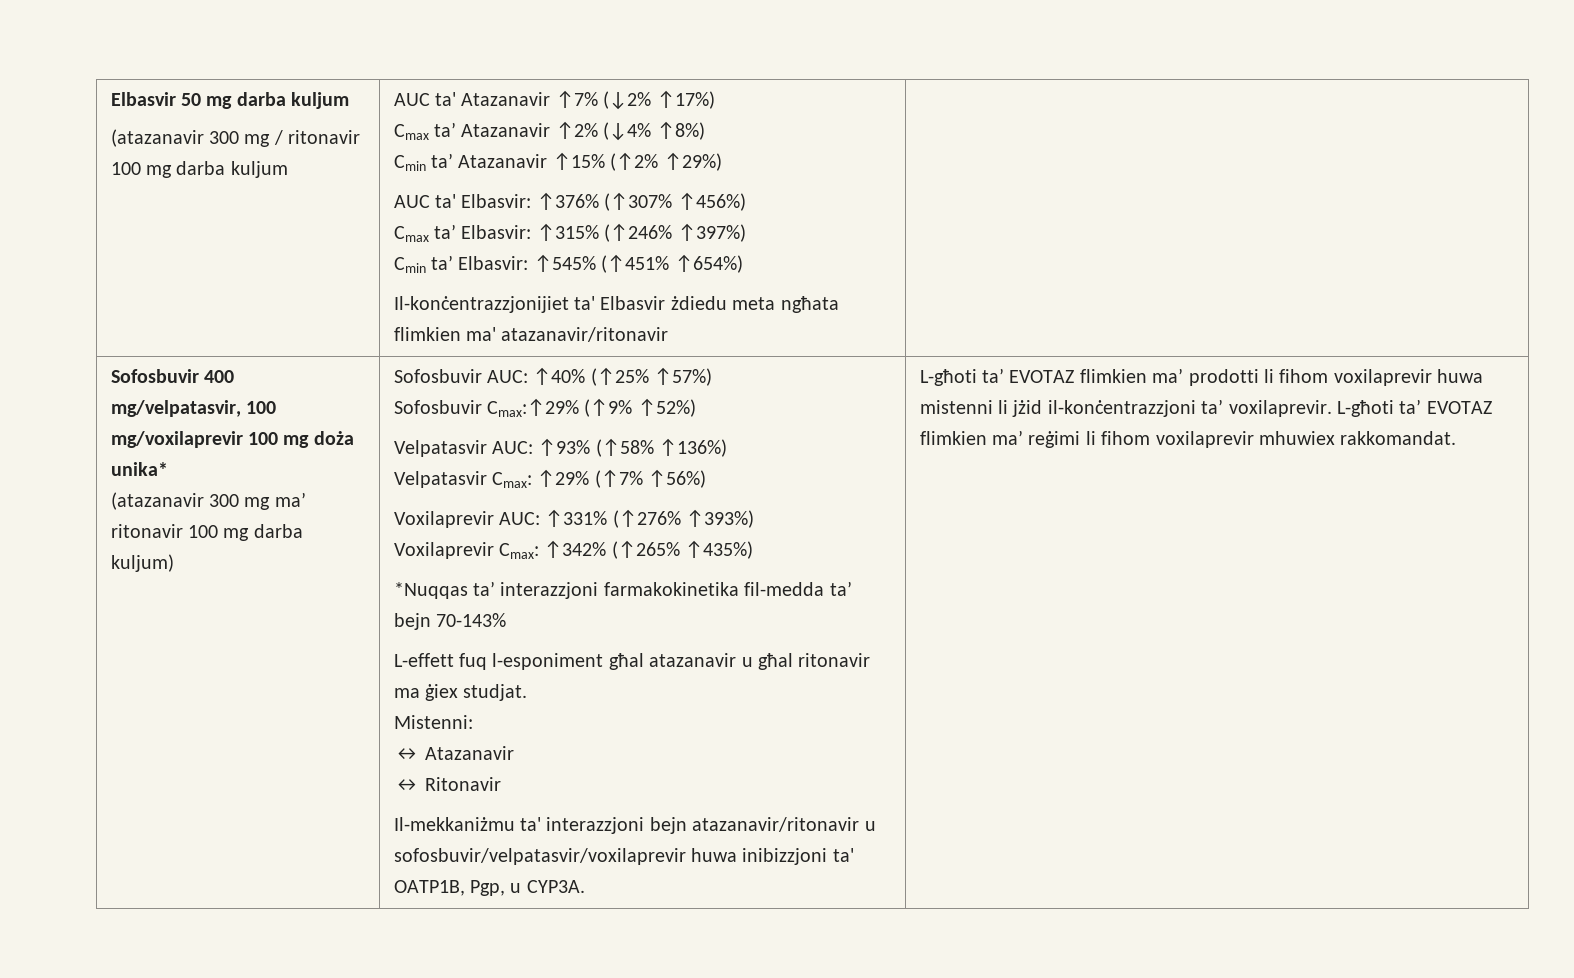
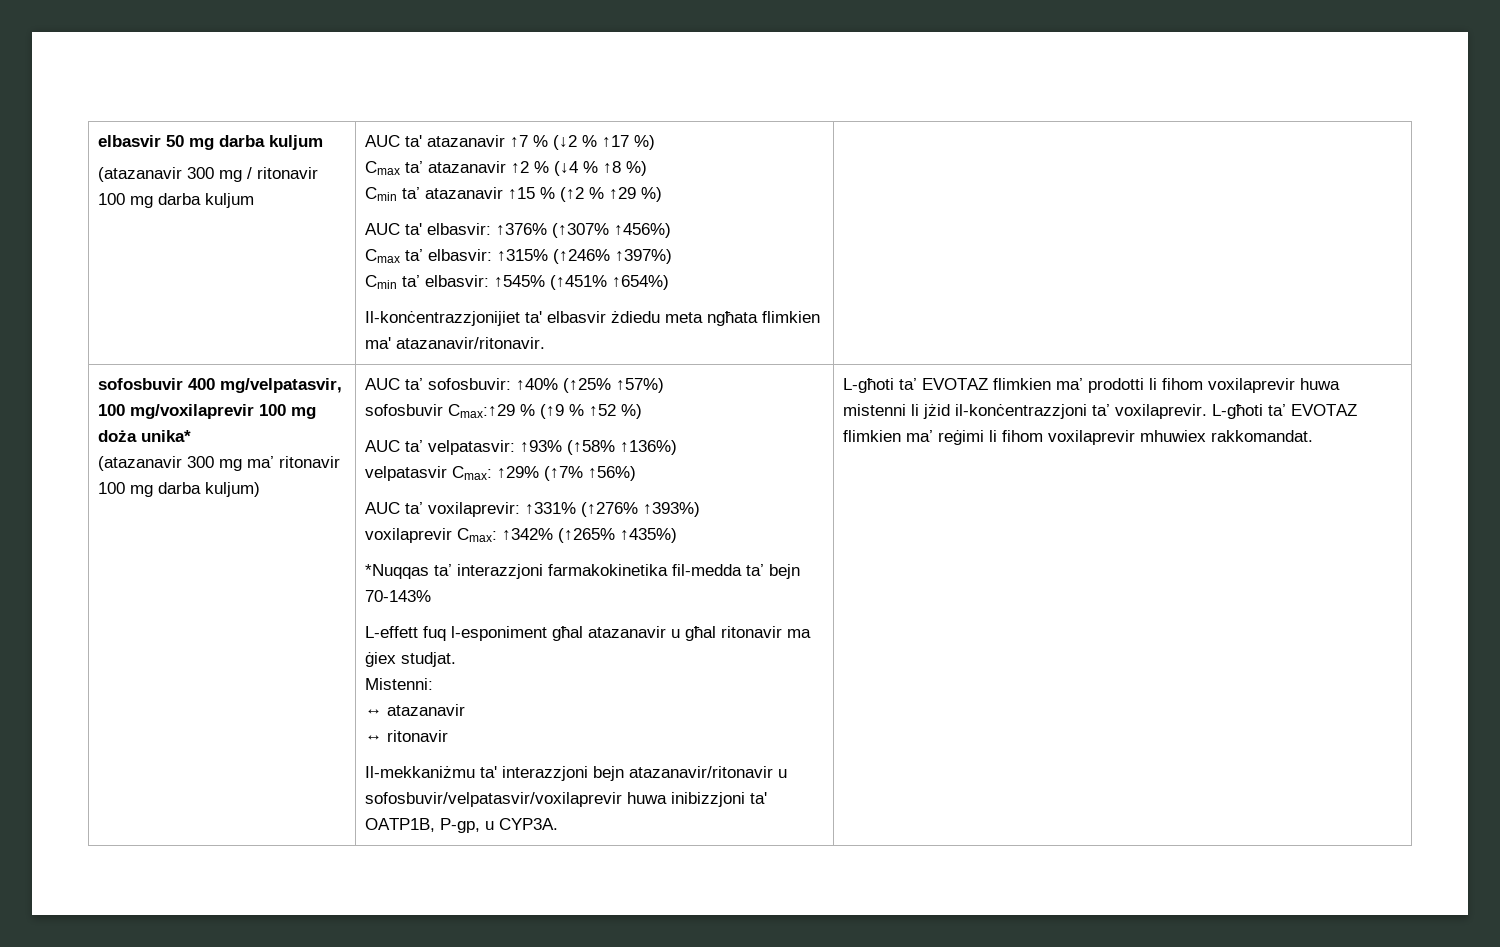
- Elbasvir 50 mg darba kuljum
+ elbasvir 50 mg darba kuljum
- AUC ta' Atazanavir ↑7% (↓2% ↑17%)
- Cmax ta’ Atazanavir ↑2% (↓4% ↑8%)
- Cmin ta’ Atazanavir ↑15% (↑2% ↑29%)
- AUC ta' Elbasvir: ↑376% (↑307% ↑456%)
+ AUC ta' atazanavir ↑7 % (↓2 % ↑17 %)
+ Cmax ta’ atazanavir ↑2 % (↓4 % ↑8 %)
+ Cmin ta’ atazanavir ↑15 % (↑2 % ↑29 %)
+ AUC ta' elbasvir: ↑376% (↑307% ↑456%)
- Cmax ta’ Elbasvir: ↑315% (↑246% ↑397%)
+ Cmax ta’ elbasvir: ↑315% (↑246% ↑397%)
- Cmin ta’ Elbasvir: ↑545% (↑451% ↑654%)
+ Cmin ta’ elbasvir: ↑545% (↑451% ↑654%)
- Il-konċentrazzjonijiet ta' Elbasvir żdiedu meta ngħata flimkien ma' atazanavir/ritonavir |
- Sofosbuvir 400 mg/velpatasvir, 100 mg/voxilaprevir 100 mg doża unika*
+ Il-konċentrazzjonijiet ta' elbasvir żdiedu meta ngħata flimkien ma' atazanavir/ritonavir. |
+ sofosbuvir 400 mg/velpatasvir, 100 mg/voxilaprevir 100 mg doża unika*
- Sofosbuvir AUC: ↑40% (↑25% ↑57%)
+ AUC ta’ sofosbuvir: ↑40% (↑25% ↑57%)
- Sofosbuvir Cmax:↑29% (↑9% ↑52%)
- Velpatasvir AUC: ↑93% (↑58% ↑136%)
+ sofosbuvir Cmax:↑29 % (↑9 % ↑52 %)
+ AUC ta’ velpatasvir: ↑93% (↑58% ↑136%)
- Velpatasvir Cmax: ↑29% (↑7% ↑56%)
+ velpatasvir Cmax: ↑29% (↑7% ↑56%)
- Voxilaprevir AUC: ↑331% (↑276% ↑393%)
+ AUC ta’ voxilaprevir: ↑331% (↑276% ↑393%)
- Voxilaprevir Cmax: ↑342% (↑265% ↑435%)
+ voxilaprevir Cmax: ↑342% (↑265% ↑435%)
- ↔ Atazanavir
- ↔ Ritonavir
+ ↔ atazanavir
+ ↔ ritonavir
- Il-mekkaniżmu ta' interazzjoni bejn atazanavir/ritonavir u sofosbuvir/velpatasvir/voxilaprevir huwa inibizzjoni ta' OATP1B, Pgp, u CYP3A.
+ Il-mekkaniżmu ta' interazzjoni bejn atazanavir/ritonavir u sofosbuvir/velpatasvir/voxilaprevir huwa inibizzjoni ta' OATP1B, P-gp, u CYP3A.

